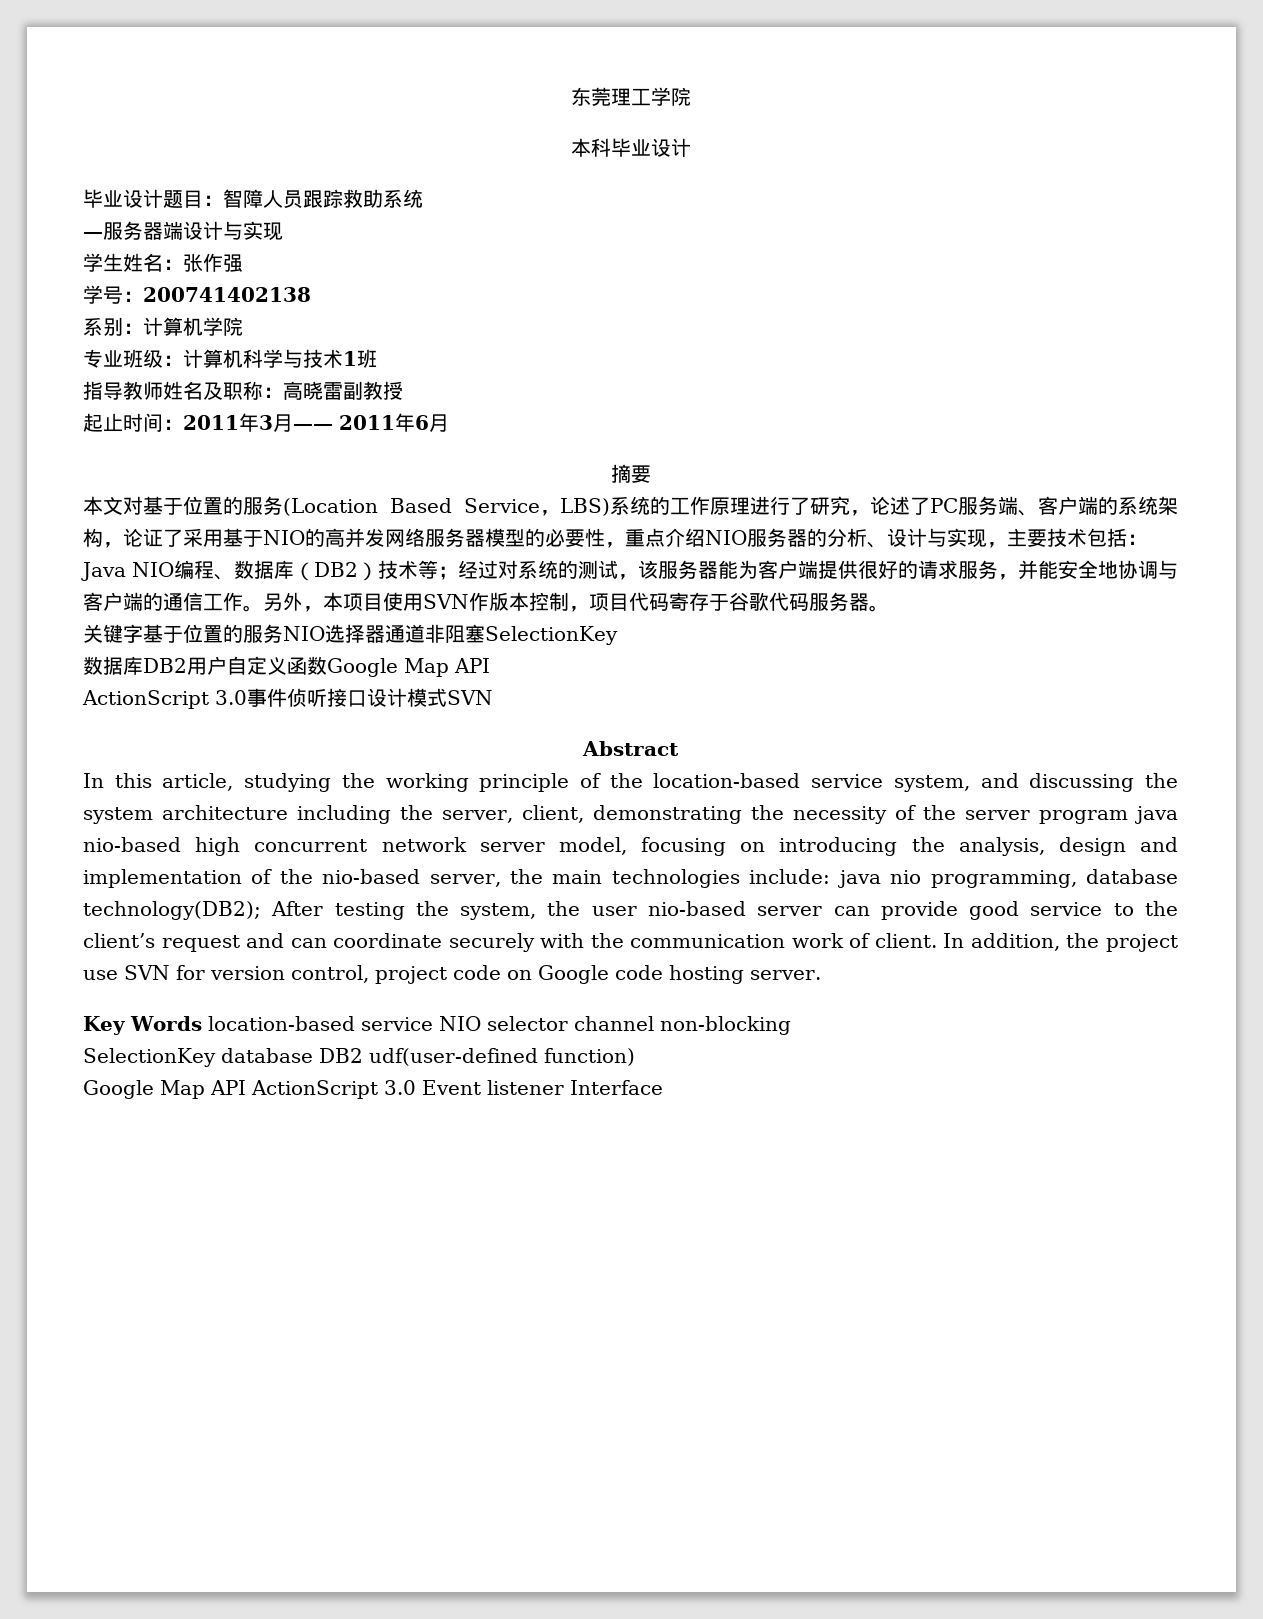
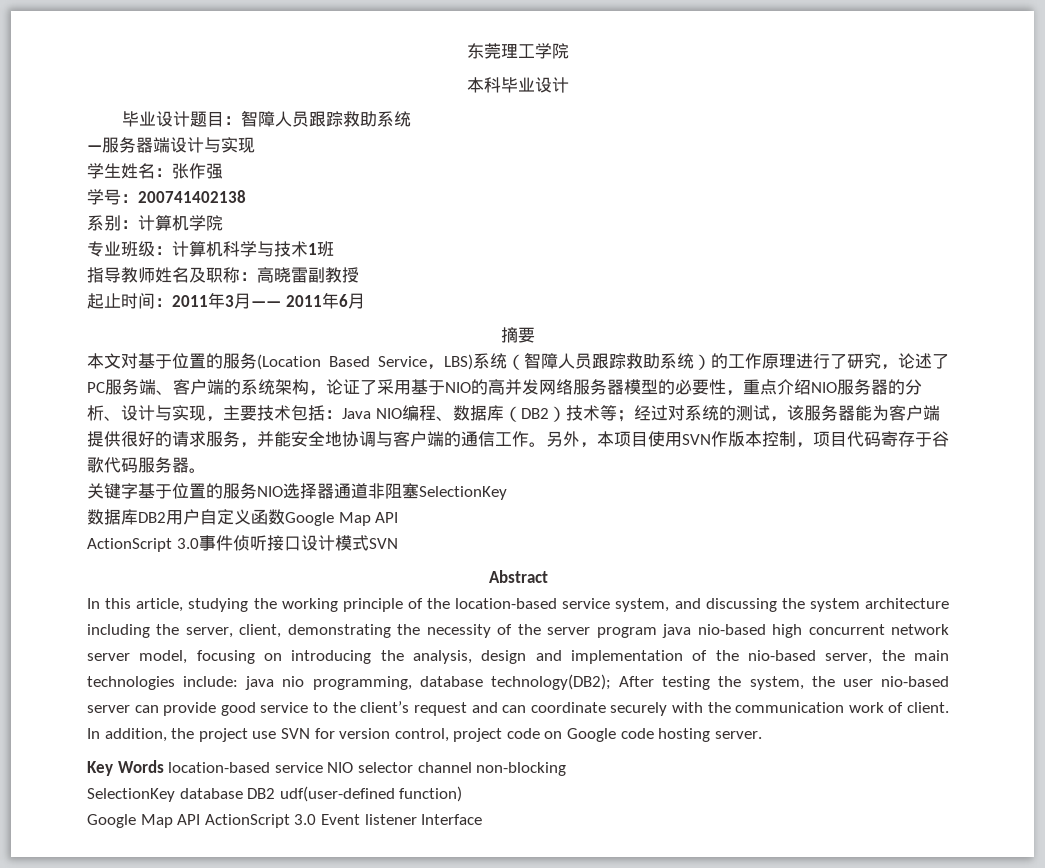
- 本文对基于位置的服务(Location Based Service，LBS)系统的工作原理进行了研究，论述了PC服务端、客户端的系统架构，论证了采用基于NIO的高并发网络服务器模型的必要性，重点介绍NIO服务器的分析、设计与实现，主要技术包括：
+ 本文对基于位置的服务(Location Based Service，LBS)系统（智障人员跟踪救助系统）的工作原理进行了研究，论述了PC服务端、客户端的系统架构，论证了采用基于NIO的高并发网络服务器模型的必要性，重点介绍NIO服务器的分析、设计与实现，主要技术包括：

